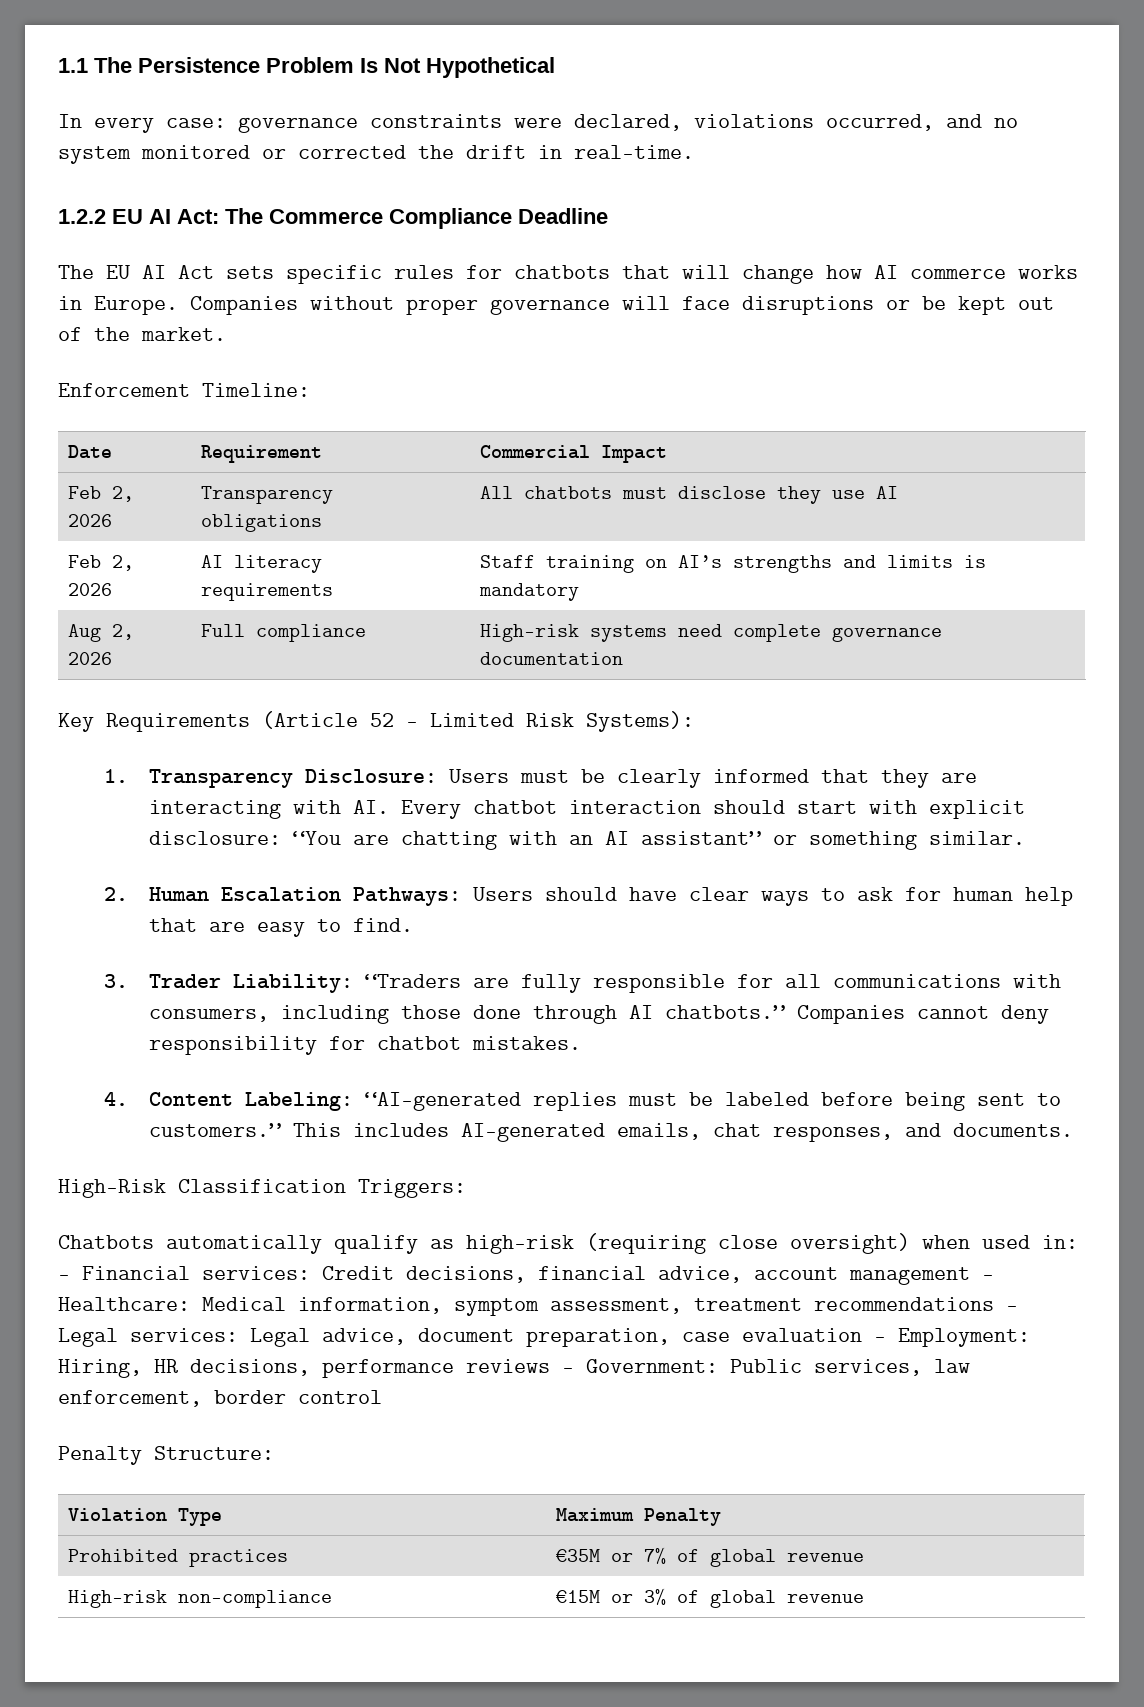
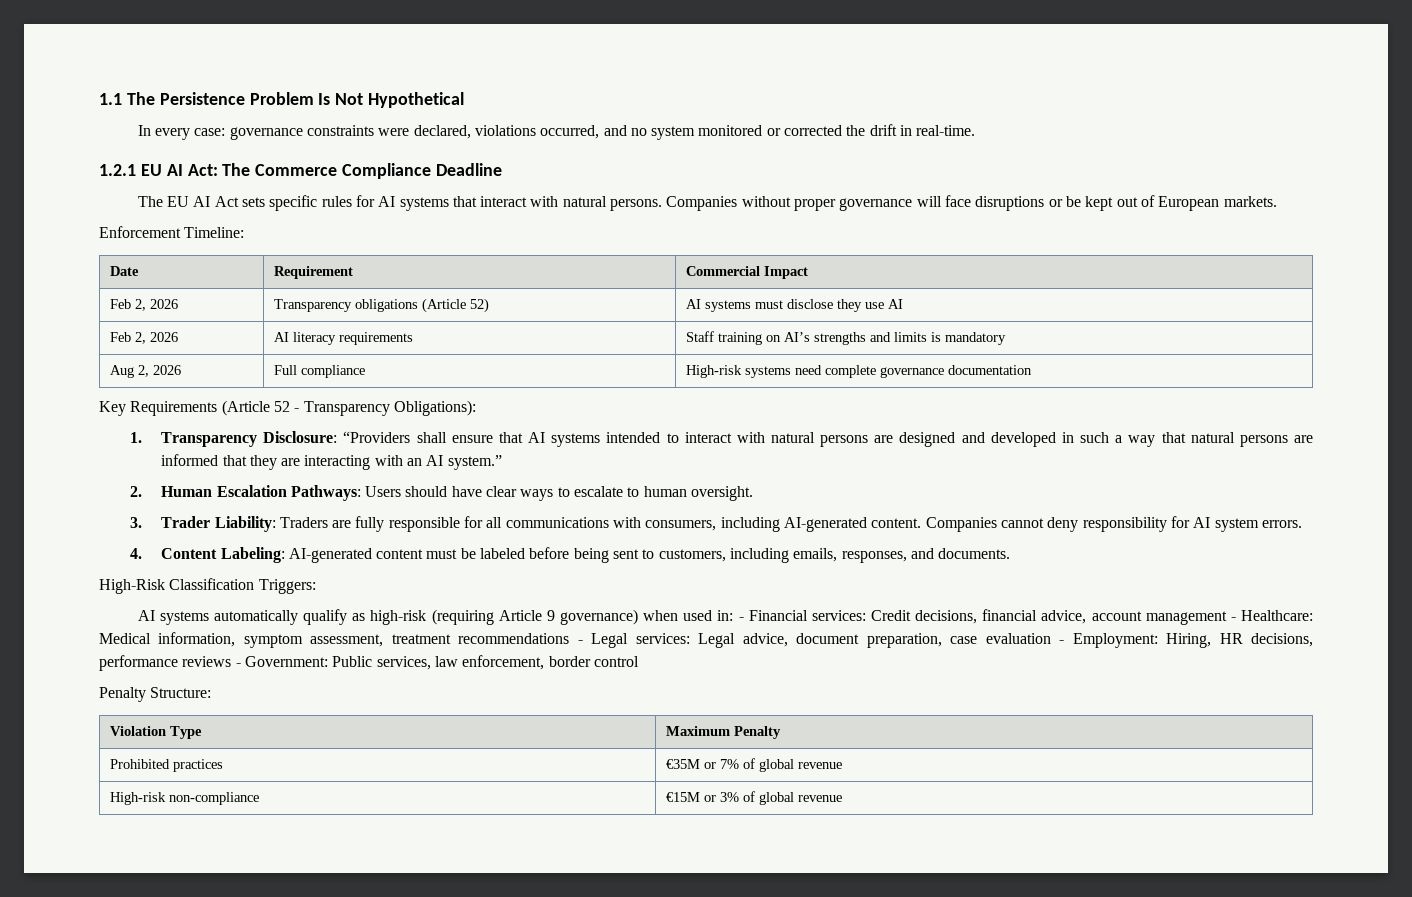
- 1.2.2 EU AI Act: The Commerce Compliance Deadline
+ 1.2.1 EU AI Act: The Commerce Compliance Deadline
- The EU AI Act sets specific rules for chatbots that will change how AI commerce works in Europe.
+ The EU AI Act sets specific rules for AI systems that interact with natural persons.
- Companies without proper governance will face disruptions or be kept out of the market.
+ Companies without proper governance will face disruptions or be kept out of European markets.
- Feb 2, 2026 | Transparency obligations | All chatbots must disclose they use AI
+ Feb 2, 2026 | Transparency obligations (Article 52) | AI systems must disclose they use AI
- Key Requirements (Article 52 - Limited Risk Systems):
+ Key Requirements (Article 52 - Transparency Obligations):
- 1. Transparency Disclosure: Users must be clearly informed that they are interacting with AI. Every chatbot interaction should start with explicit disclosure: “You are chatting with an AI assistant” or something similar.
+ 1. Transparency Disclosure: “Providers shall ensure that AI systems intended to interact with natural persons are designed and developed in such a way that natural persons are informed that they are interacting with an AI system.”
- 2. Human Escalation Pathways: Users should have clear ways to ask for human help that are easy to find.
+ 2. Human Escalation Pathways: Users should have clear ways to escalate to human oversight.
- 3. Trader Liability: “Traders are fully responsible for all communications with consumers, including those done through AI chatbots.”
+ 3. Trader Liability: Traders are fully responsible for all communications with consumers, including AI-generated content.
- Companies cannot deny responsibility for chatbot mistakes.
+ Companies cannot deny responsibility for AI system errors.
- 4. Content Labeling: “AI-generated replies must be labeled before being sent to customers.” This includes AI-generated emails, chat responses, and documents.
+ 4. Content Labeling: AI-generated content must be labeled before being sent to customers, including emails, responses, and documents.
- Chatbots automatically qualify as high-risk (requiring close oversight) when used in: - Financial services: Credit decisions, financial advice, account management - Healthcare: Medical information, symptom assessment, treatment recommendations - Legal services: Legal advice, document preparation, case evaluation - Employment: Hiring, HR decisions, performance reviews - Government: Public services, law enforcement, border control
+ AI systems automatically qualify as high-risk (requiring Article 9 governance) when used in: - Financial services: Credit decisions, financial advice, account management - Healthcare: Medical information, symptom assessment, treatment recommendations - Legal services: Legal advice, document preparation, case evaluation - Employment: Hiring, HR decisions, performance reviews - Government: Public services, law enforcement, border control

